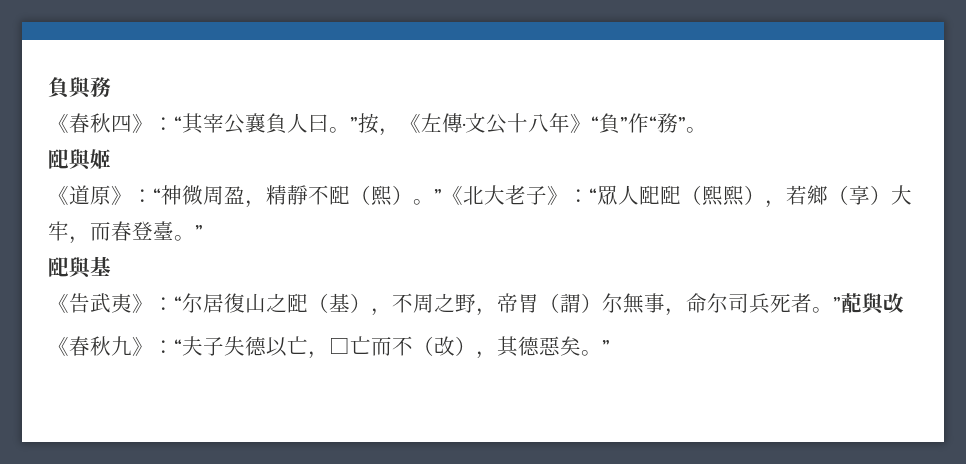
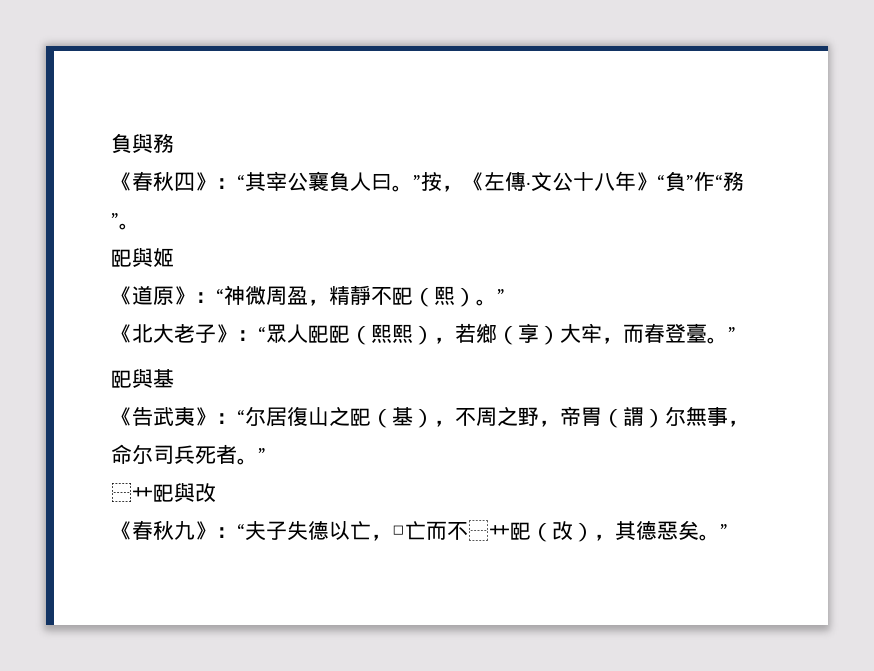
- 《道原》：“神微周盈，精靜不巸（熙）。”《北大老子》：“眾人巸巸（熙熙），若鄉（享）大牢，而春登臺。”
+ 《道原》：“神微周盈，精靜不巸（熙）。”
+ 《北大老子》：“眾人巸巸（熙熙），若鄉（享）大牢，而春登臺。”
- 《告武夷》：“尔居復山之巸（基），不周之野，帝胃（謂）尔無事，命尔司兵死者。”蓜與改
+ 《告武夷》：“尔居復山之巸（基），不周之野，帝胃（謂）尔無事，命尔司兵死者。”
+ ⿱艹巸與改
- 《春秋九》：“夫子失德以亡，□亡而不（改），其德惡矣。”
+ 《春秋九》：“夫子失德以亡，□亡而不⿱艹巸（改），其德惡矣。”

